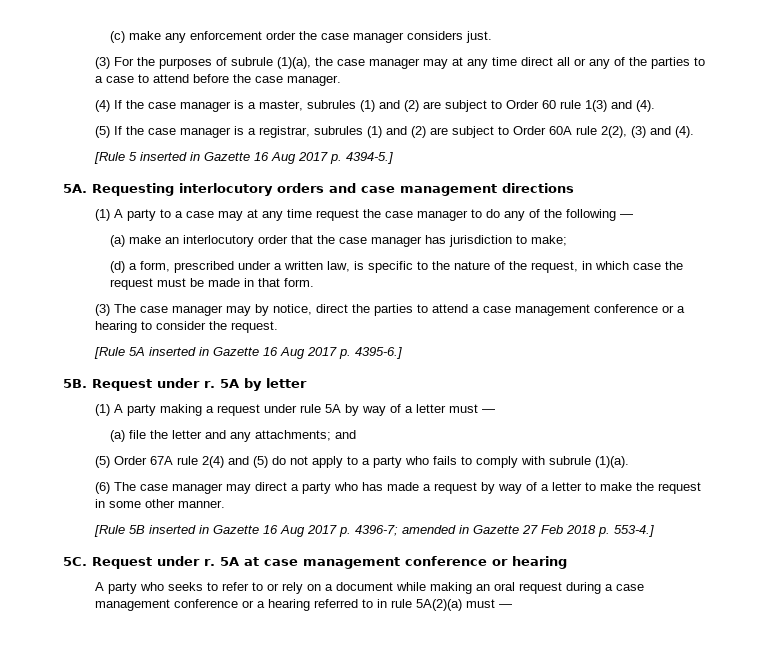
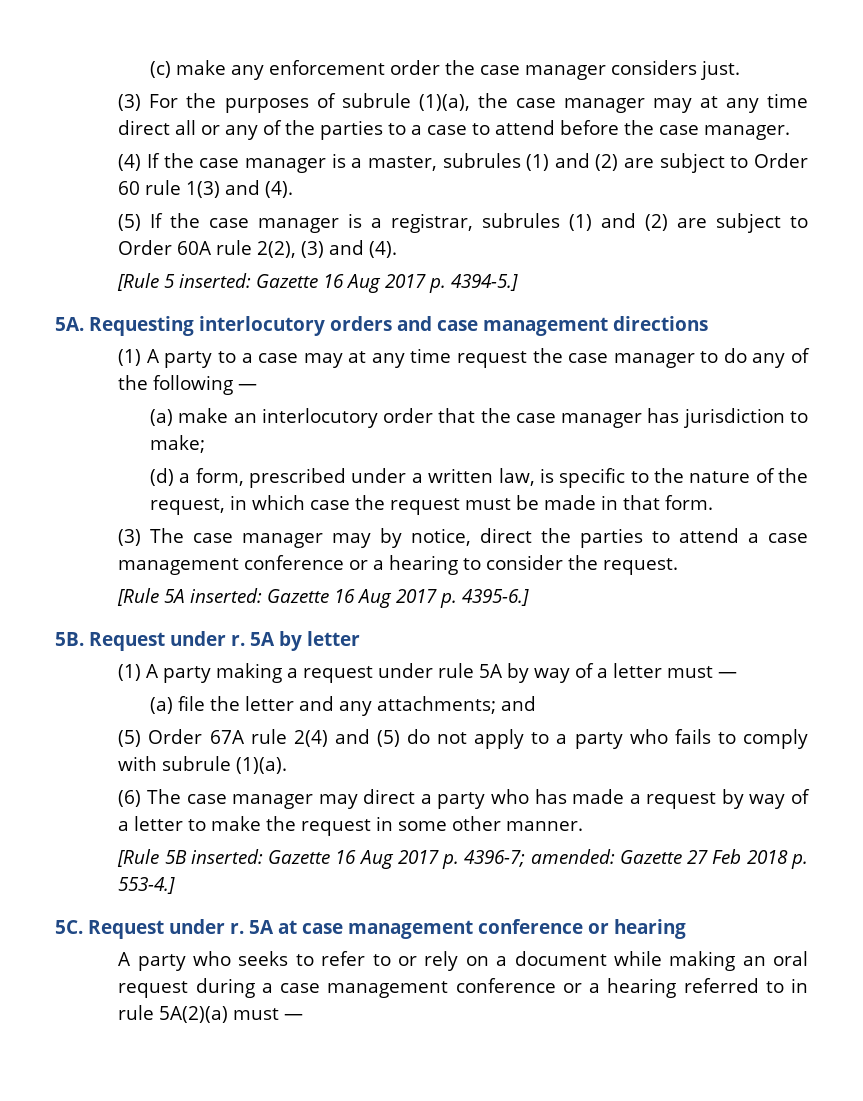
- [Rule 5 inserted in Gazette 16 Aug 2017 p. 4394-5.]
+ [Rule 5 inserted: Gazette 16 Aug 2017 p. 4394-5.]
- [Rule 5A inserted in Gazette 16 Aug 2017 p. 4395-6.]
+ [Rule 5A inserted: Gazette 16 Aug 2017 p. 4395-6.]
- [Rule 5B inserted in Gazette 16 Aug 2017 p. 4396-7; amended in Gazette 27 Feb 2018 p. 553-4.]
+ [Rule 5B inserted: Gazette 16 Aug 2017 p. 4396-7; amended: Gazette 27 Feb 2018 p. 553-4.]

